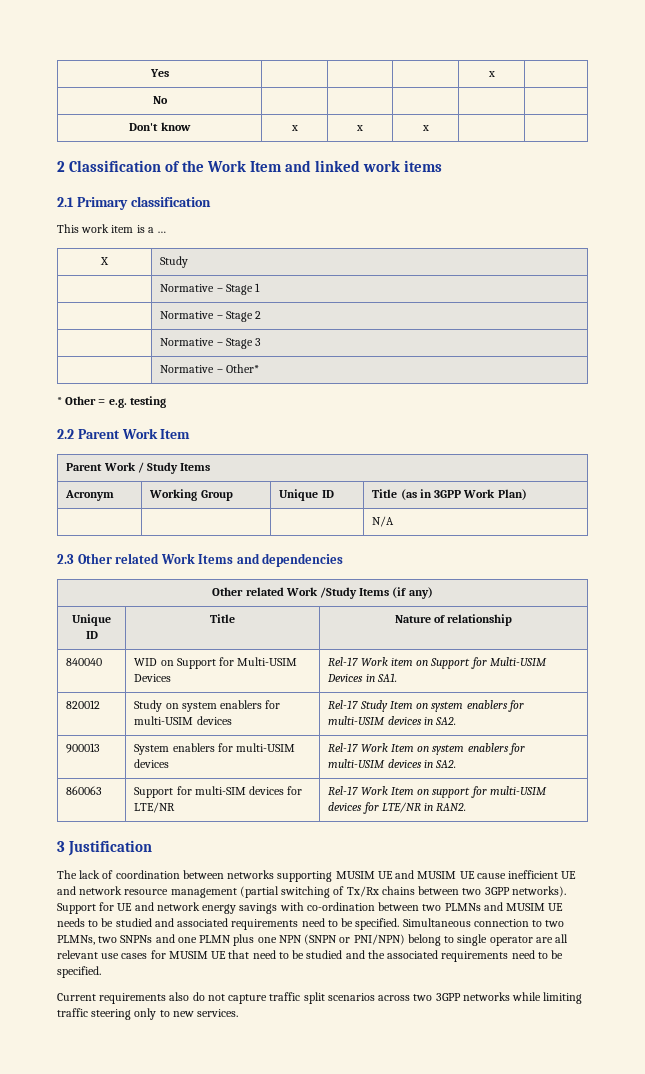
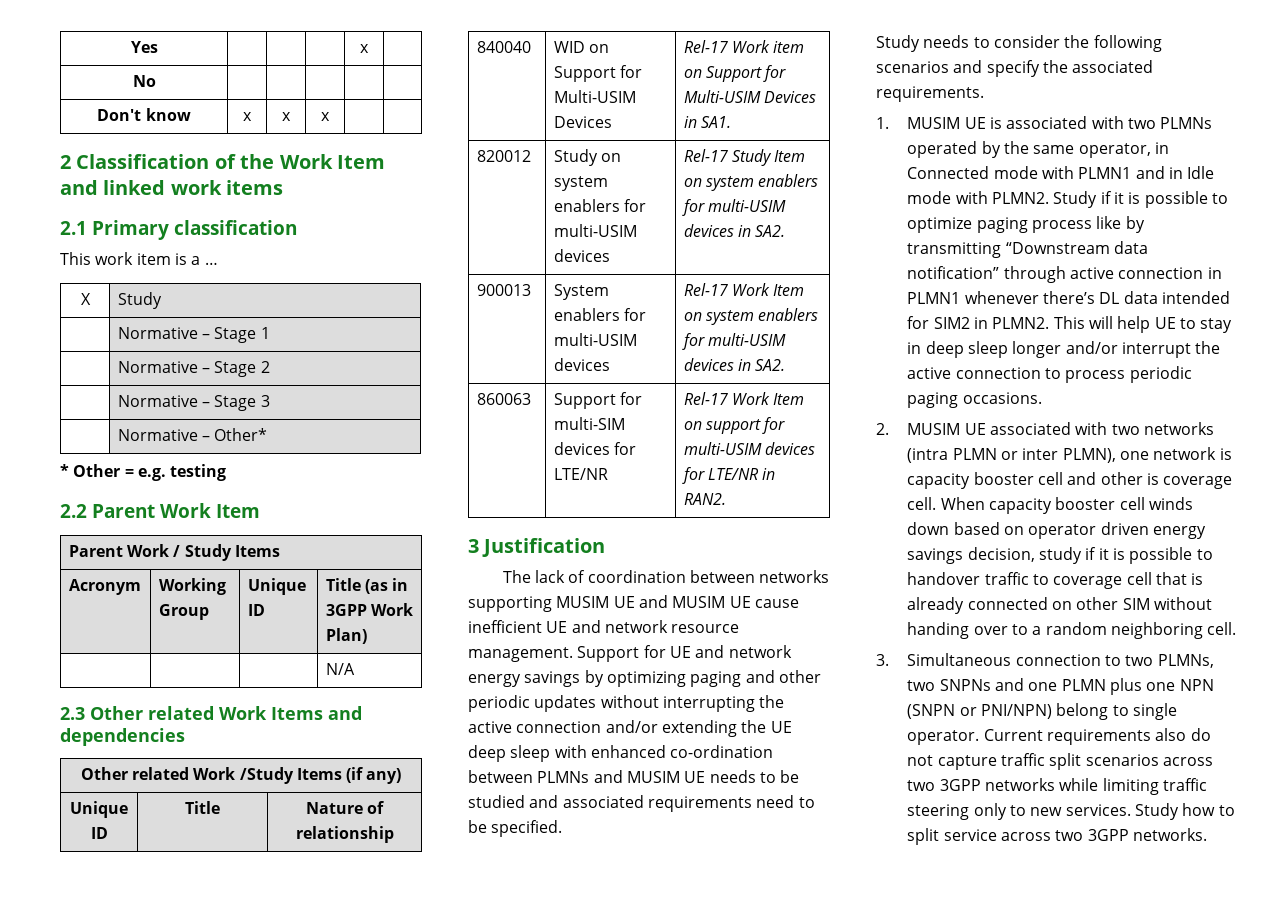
- The lack of coordination between networks supporting MUSIM UE and MUSIM UE cause inefficient UE and network resource management (partial switching of Tx/Rx chains between two 3GPP networks).
+ The lack of coordination between networks supporting MUSIM UE and MUSIM UE cause inefficient UE and network resource management.
- Support for UE and network energy savings with co-ordination between two PLMNs and MUSIM UE needs to be studied and associated requirements need to be specified. Simultaneous connection to two PLMNs, two SNPNs and one PLMN plus one NPN (SNPN or PNI/NPN) belong to single operator are all relevant use cases for MUSIM UE that need to be studied and the associated requirements need to be specified.
- Current requirements also do not capture traffic split scenarios across two 3GPP networks while limiting traffic steering only to new services.
+ Support for UE and network energy savings by optimizing paging and other periodic updates without interrupting the active connection and/or extending the UE deep sleep with enhanced co-ordination between PLMNs and MUSIM UE needs to be studied and associated requirements need to be specified.
+ Study needs to consider the following scenarios and specify the associated requirements.
+ 1. MUSIM UE is associated with two PLMNs operated by the same operator, in Connected mode with PLMN1 and in Idle mode with PLMN2. Study if it is possible to optimize paging process like by transmitting “Downstream data notification” through active connection in PLMN1 whenever there’s DL data intended for SIM2 in PLMN2. This will help UE to stay in deep sleep longer and/or interrupt the active connection to process periodic paging occasions.
+ 2. MUSIM UE associated with two networks (intra PLMN or inter PLMN), one network is capacity booster cell and other is coverage cell. When capacity booster cell winds down based on operator driven energy savings decision, study if it is possible to handover traffic to coverage cell that is already connected on other SIM without handing over to a random neighboring cell.
+ 3. Simultaneous connection to two PLMNs, two SNPNs and one PLMN plus one NPN (SNPN or PNI/NPN) belong to single operator. Current requirements also do not capture traffic split scenarios across two 3GPP networks while limiting traffic steering only to new services.
+ Study how to split service across two 3GPP networks.

